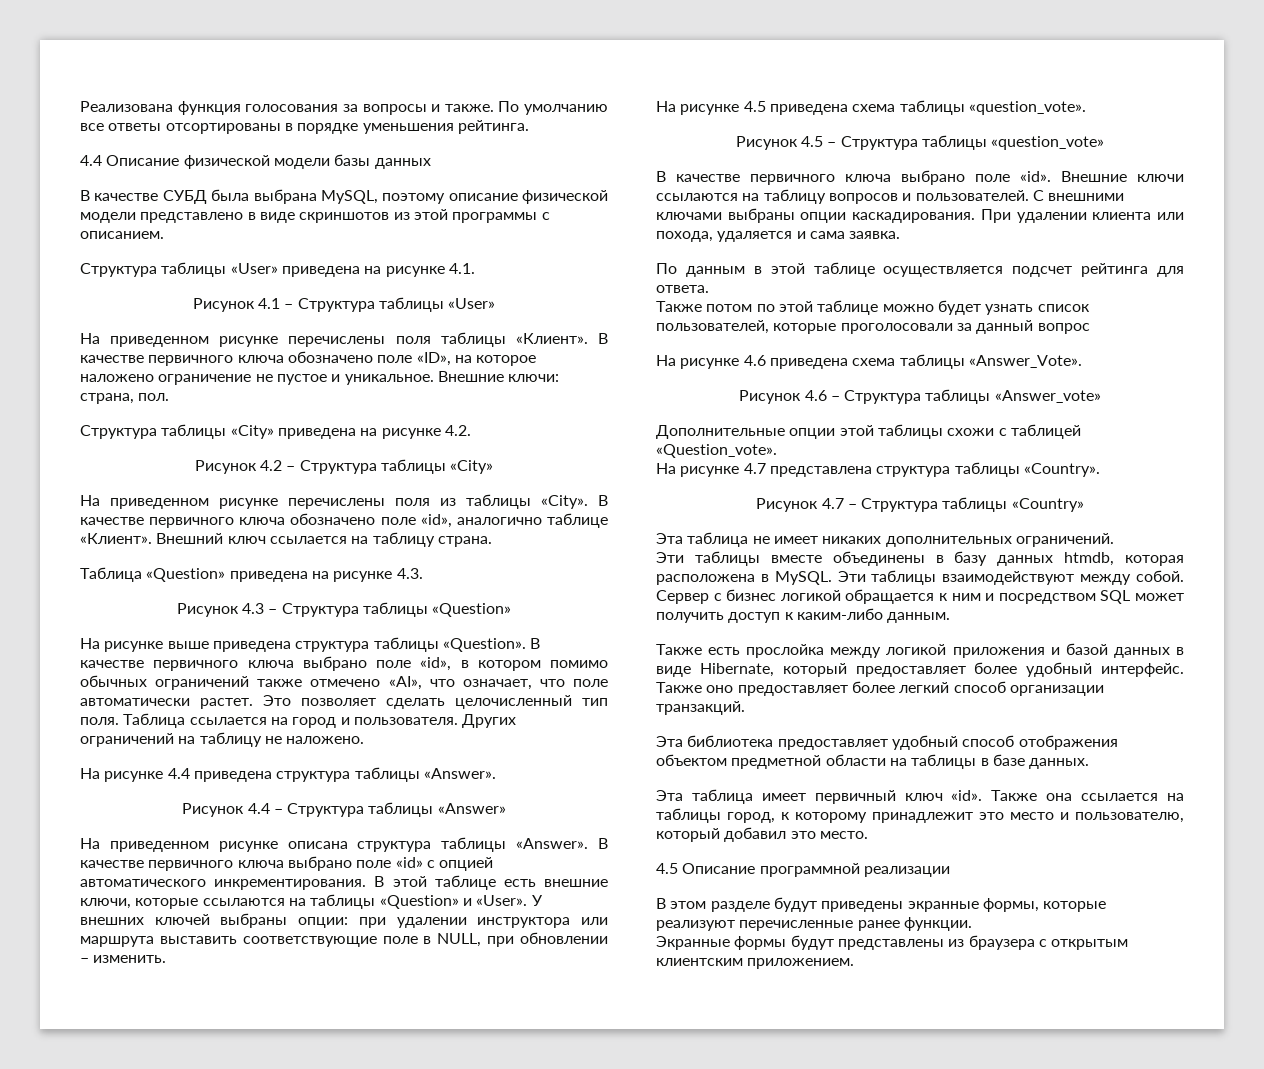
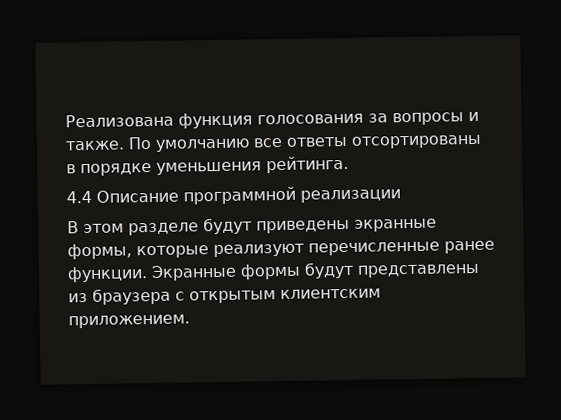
- 4.4 Описание физической модели базы данных
- В качестве СУБД была выбрана MySQL, поэтому описание физической модели представлено в виде скриншотов из этой программы с описанием.
- Структура таблицы «User» приведена на рисунке 4.1.
- Рисунок 4.1 – Структура таблицы «User»
- На приведенном рисунке перечислены поля таблицы «Клиент». В качестве первичного ключа обозначено поле «ID», на которое наложено ограничение не пустое и уникальное. Внешние ключи: страна, пол.
- Структура таблицы «City» приведена на рисунке 4.2.
- Рисунок 4.2 – Структура таблицы «City»
- На приведенном рисунке перечислены поля из таблицы «City». В качестве первичного ключа обозначено поле «id», аналогично таблице «Клиент». Внешний ключ ссылается на таблицу страна.
- Таблица «Question» приведена на рисунке 4.3.
- Рисунок 4.3 – Структура таблицы «Question»
- На рисунке выше приведена структура таблицы «Question». В качестве первичного ключа выбрано поле «id», в котором помимо обычных ограничений также отмечено «AI», что означает, что поле автоматически растет. Это позволяет сделать целочисленный тип поля. Таблица ссылается на город и пользователя. Других ограничений на таблицу не наложено.
- На рисунке 4.4 приведена структура таблицы «Answer».
- Рисунок 4.4 – Структура таблицы «Answer»
- На приведенном рисунке описана структура таблицы «Answer». В качестве первичного ключа выбрано поле «id» с опцией автоматического инкрементирования. В этой таблице есть внешние ключи, которые ссылаются на таблицы «Question» и «User». У внешних ключей выбраны опции: при удалении инструктора или маршрута выставить соответствующие поле в NULL, при обновлении – изменить.
- На рисунке 4.5 приведена схема таблицы «question_vote».
- Рисунок 4.5 – Структура таблицы «question_vote»
- В качестве первичного ключа выбрано поле «id». Внешние ключи ссылаются на таблицу вопросов и пользователей. С внешними ключами выбраны опции каскадирования. При удалении клиента или похода, удаляется и сама заявка.
- По данным в этой таблице осуществляется подсчет рейтинга для ответа.
- Также потом по этой таблице можно будет узнать список пользователей, которые проголосовали за данный вопрос
- На рисунке 4.6 приведена схема таблицы «Answer_Vote».
- Рисунок 4.6 – Структура таблицы «Answer_vote»
- Дополнительные опции этой таблицы схожи с таблицей «Question_vote».
- На рисунке 4.7 представлена структура таблицы «Country».
- Рисунок 4.7 – Структура таблицы «Country»
- Эта таблица не имеет никаких дополнительных ограничений.
- Эти таблицы вместе объединены в базу данных htmdb, которая расположена в MySQL. Эти таблицы взаимодействуют между собой. Сервер с бизнес логикой обращается к ним и посредством SQL может получить доступ к каким-либо данным.
- Также есть прослойка между логикой приложения и базой данных в виде Hibernate, который предоставляет более удобный интерфейс. Также оно предоставляет более легкий способ организации транзакций.
- Эта библиотека предоставляет удобный способ отображения объектом предметной области на таблицы в базе данных.
- Эта таблица имеет первичный ключ «id». Также она ссылается на таблицы город, к которому принадлежит это место и пользователю, который добавил это место.
- 4.5 Описание программной реализации
+ 4.4 Описание программной реализации
- В этом разделе будут приведены экранные формы, которые реализуют перечисленные ранее функции.
- Экранные формы будут представлены из браузера с открытым клиентским приложением.
+ В этом разделе будут приведены экранные формы, которые реализуют перечисленные ранее функции. Экранные формы будут представлены из браузера с открытым клиентским приложением.

